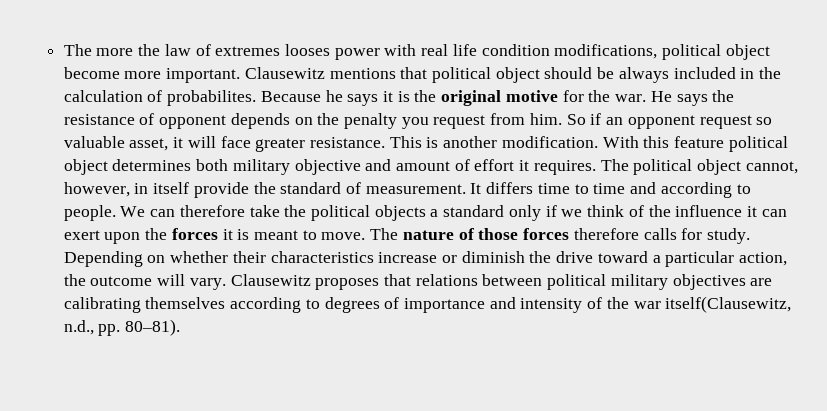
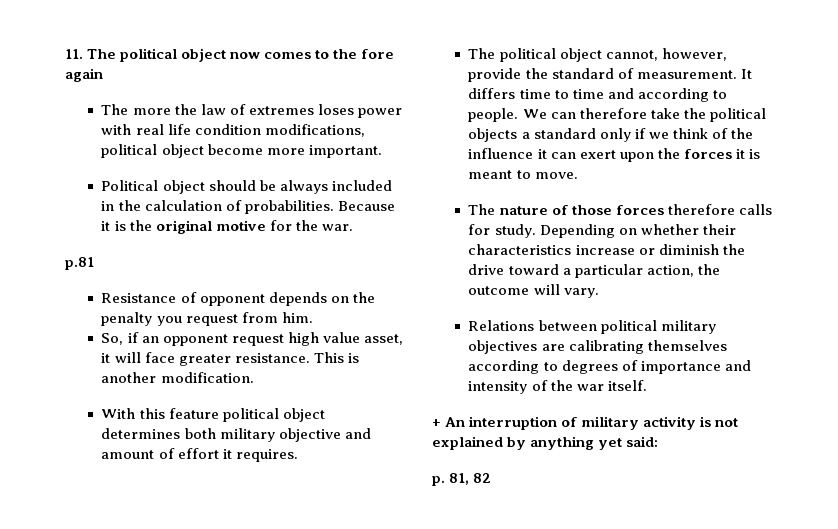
+ 11. The political object now comes to the fore again
- The more the law of extremes looses power with real life condition modifications, political object become more important. Clausewitz mentions that political object should be always included in the calculation of probabilites. Because he says it is the original motive for the war. He says the resistance of opponent depends on the penalty you request from him. So if an opponent request so valuable asset, it will face greater resistance.
+ The more the law of extremes loses power with real life condition modifications, political object become more important.
+ Political object should be always included in the calculation of probabilities. Because it is the original motive for the war.
+ p.81
+ Resistance of opponent depends on the penalty you request from him.
+ So, if an opponent request high value asset, it will face greater resistance.
- This is another modification. With this feature political object determines both military objective and amount of effort it requires. The political object cannot, however, in itself provide the standard of measurement.
+ This is another modification.
+ With this feature political object determines both military objective and amount of effort it requires.
+ The political object cannot, however, provide the standard of measurement.
- We can therefore take the political objects a standard only if we think of the influence it can exert upon the forces it is meant to move. The nature of those forces therefore calls for study.
+ We can therefore take the political objects a standard only if we think of the influence it can exert upon the forces it is meant to move.
+ The nature of those forces therefore calls for study.
- Depending on whether their characteristics increase or diminish the drive toward a particular action, the outcome will vary. Clausewitz proposes that relations between political military objectives are calibrating themselves according to degrees of importance and intensity of the war itself(Clausewitz, n.d., pp. 80–81).
+ Depending on whether their characteristics increase or diminish the drive toward a particular action, the outcome will vary.
+ Relations between political military objectives are calibrating themselves according to degrees of importance and intensity of the war itself.
+ + An interruption of military activity is not explained by anything yet said:
+ p. 81, 82

